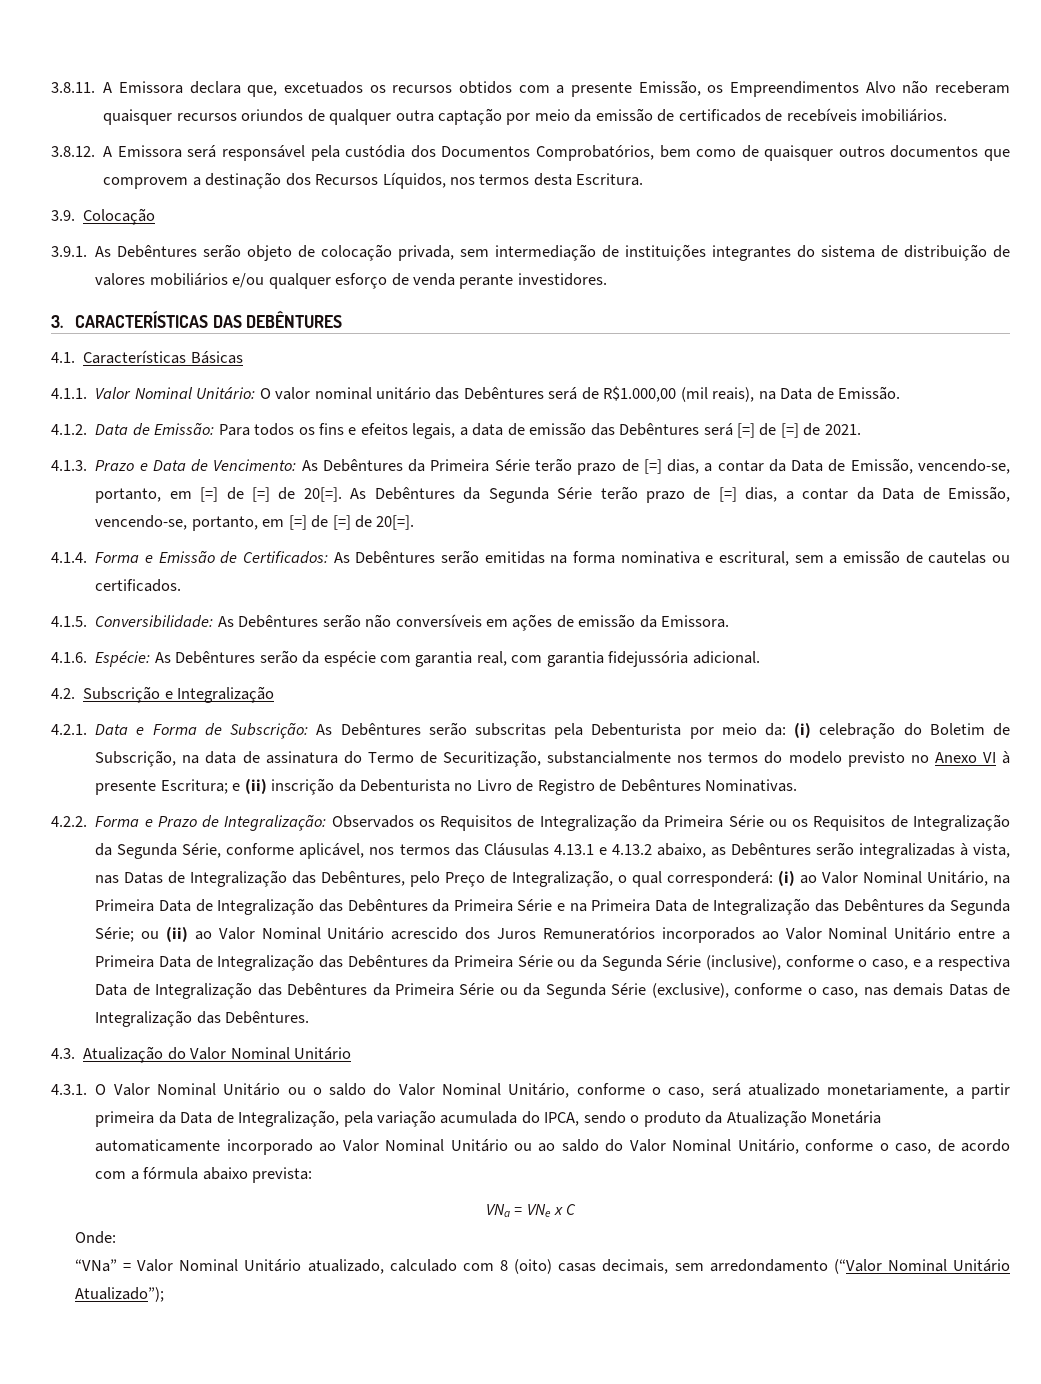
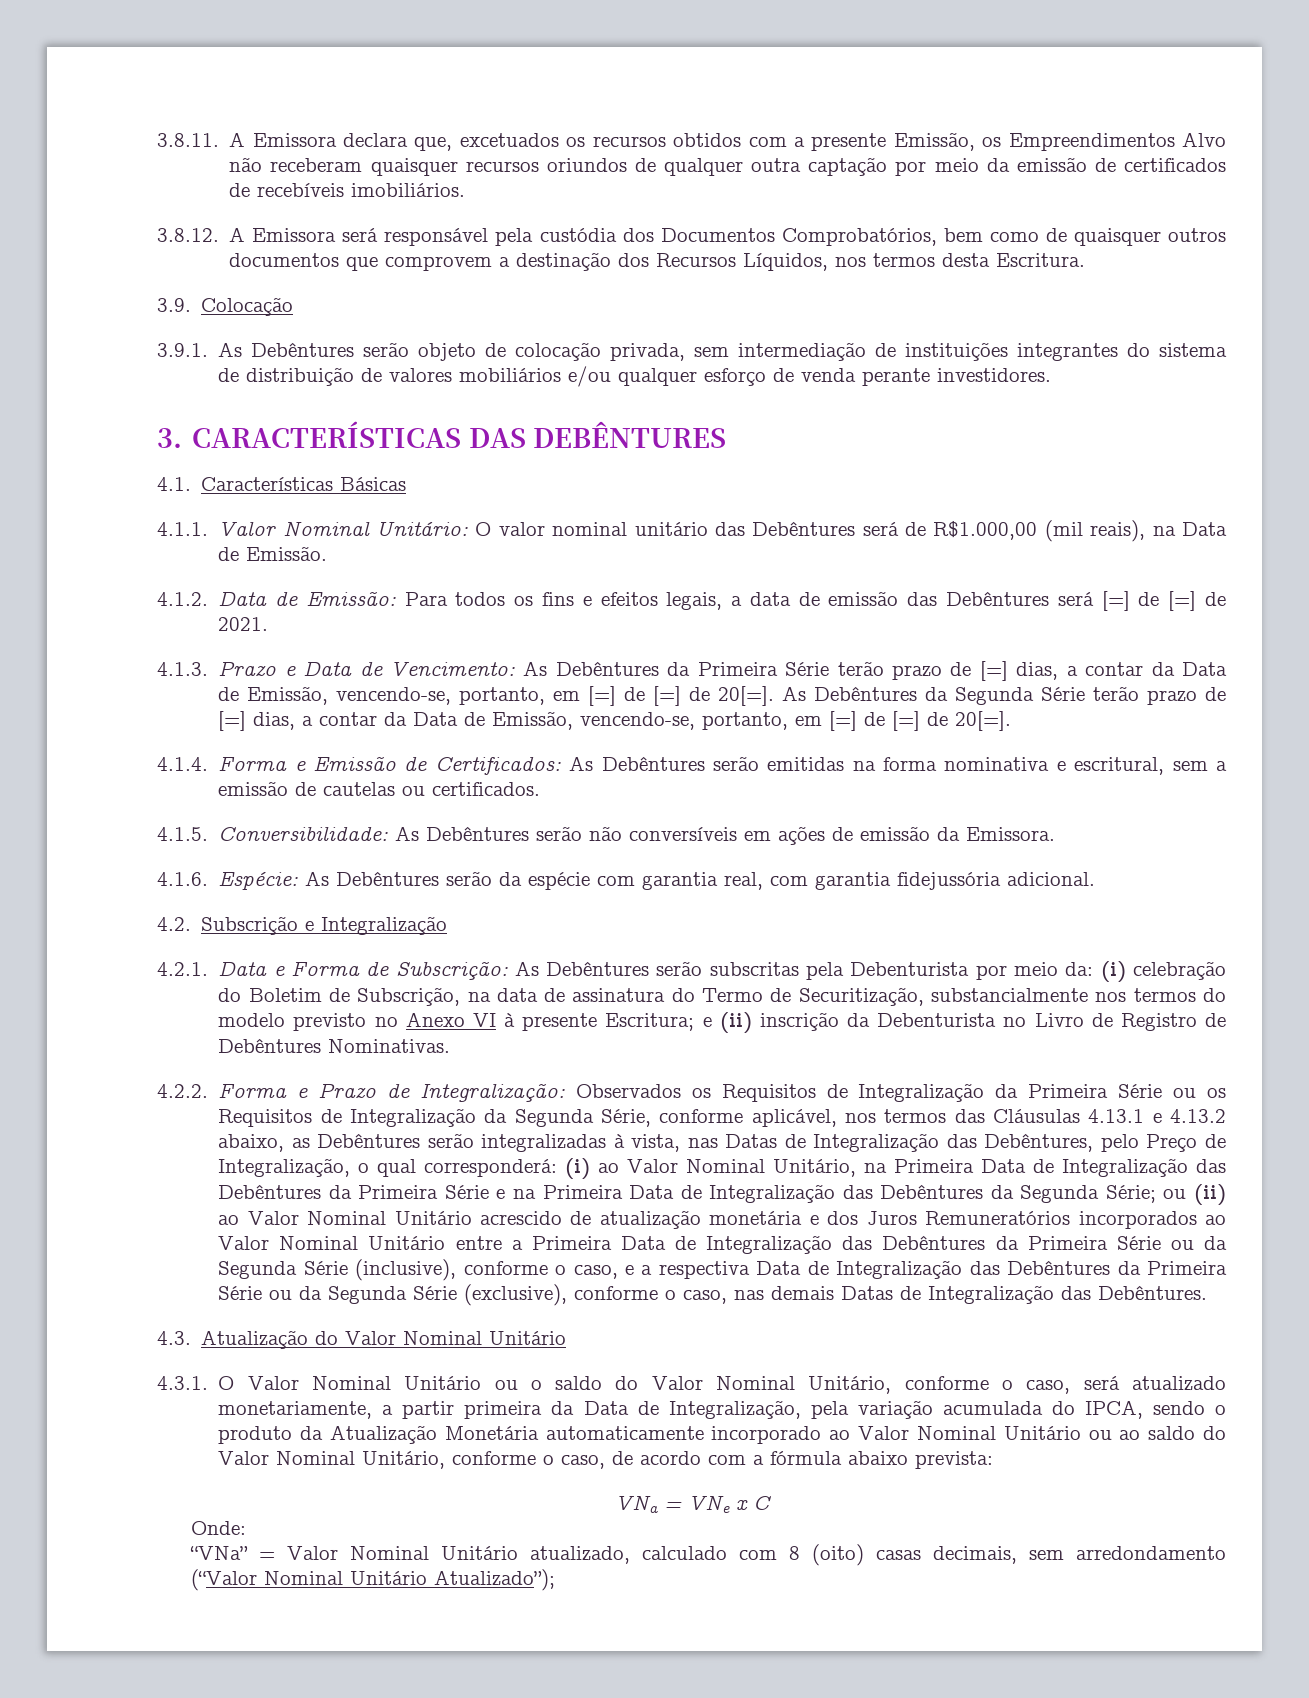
- ou (ii) ao Valor Nominal Unitário acrescido dos Juros Remuneratórios incorporados ao Valor Nominal Unitário entre a Primeira Data de Integralização das Debêntures da Primeira Série ou da Segunda Série (inclusive), conforme o caso, e a respectiva Data de Integralização das Debêntures da Primeira Série ou da Segunda Série (exclusive), conforme o caso, nas demais Datas de Integralização das Debêntures.
+ ou (ii) ao Valor Nominal Unitário acrescido de atualização monetária e dos Juros Remuneratórios incorporados ao Valor Nominal Unitário entre a Primeira Data de Integralização das Debêntures da Primeira Série ou da Segunda Série (inclusive), conforme o caso, e a respectiva Data de Integralização das Debêntures da Primeira Série ou da Segunda Série (exclusive), conforme o caso, nas demais Datas de Integralização das Debêntures.

